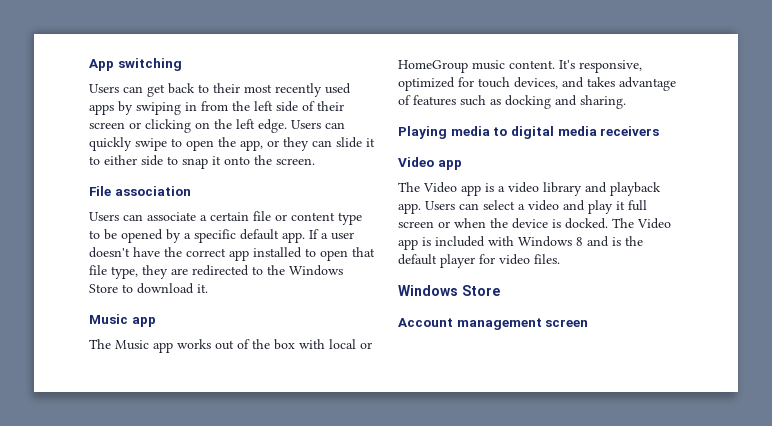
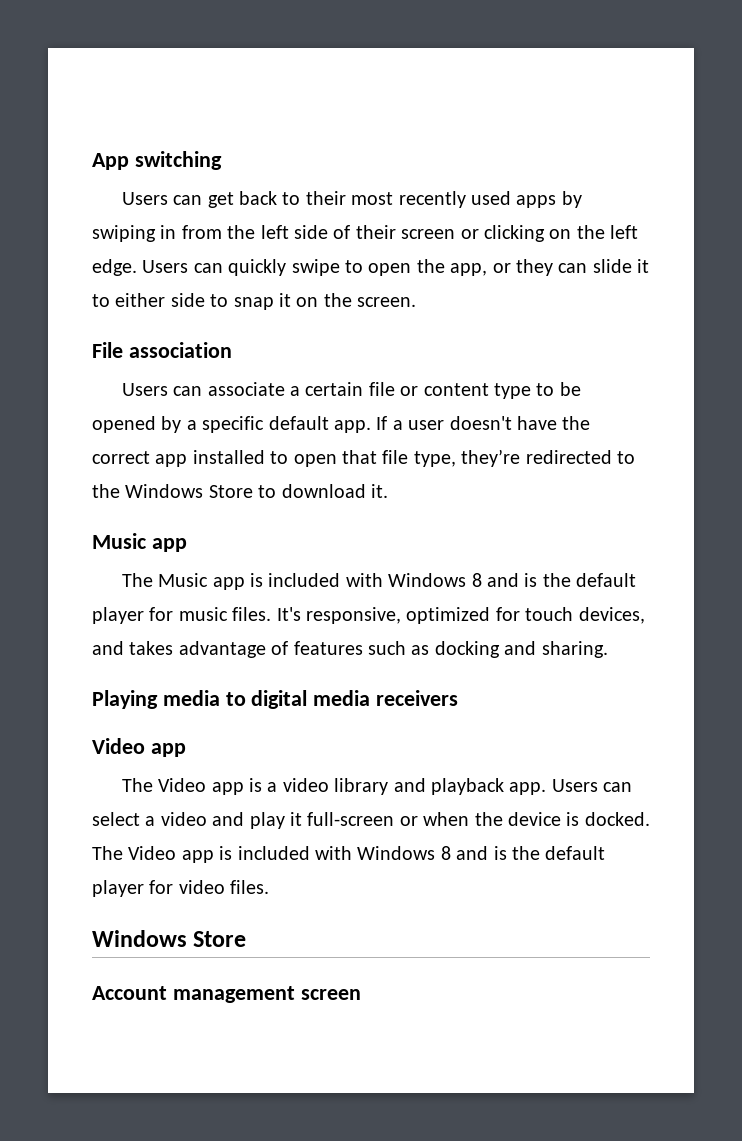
- Users can quickly swipe to open the app, or they can slide it to either side to snap it onto the screen.
+ Users can quickly swipe to open the app, or they can slide it to either side to snap it on the screen.
- If a user doesn't have the correct app installed to open that file type, they are redirected to the Windows Store to download it.
+ If a user doesn't have the correct app installed to open that file type, they’re redirected to the Windows Store to download it.
- The Music app works out of the box with local or HomeGroup music content.
+ The Music app is included with Windows 8 and is the default player for music files.
- Users can select a video and play it full screen or when the device is docked.
+ Users can select a video and play it full-screen or when the device is docked.

